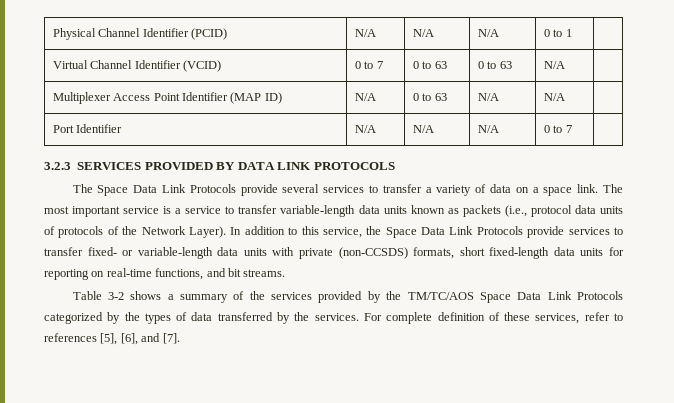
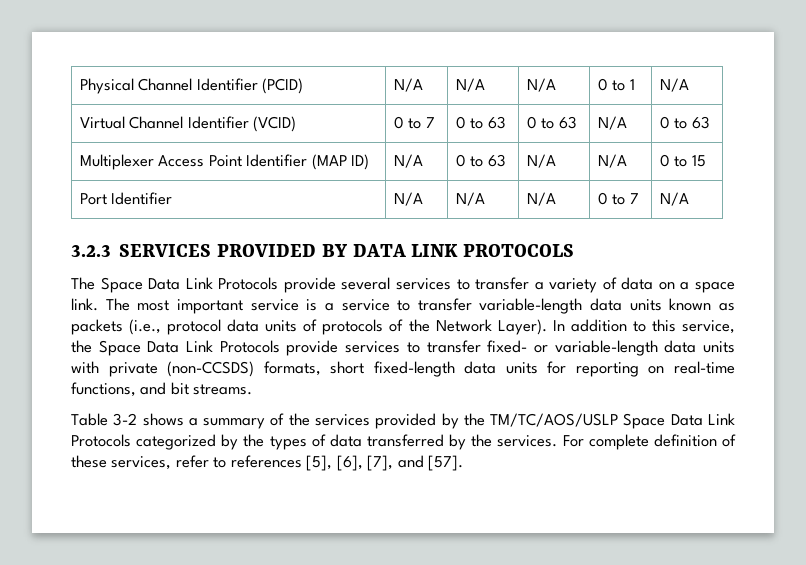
- Physical Channel Identifier (PCID) | N/A | N/A | N/A | 0 to 1 |
+ Physical Channel Identifier (PCID) | N/A | N/A | N/A | 0 to 1 | N/A
- Virtual Channel Identifier (VCID) | 0 to 7 | 0 to 63 | 0 to 63 | N/A |
+ Virtual Channel Identifier (VCID) | 0 to 7 | 0 to 63 | 0 to 63 | N/A | 0 to 63
- Multiplexer Access Point Identifier (MAP ID) | N/A | 0 to 63 | N/A | N/A |
+ Multiplexer Access Point Identifier (MAP ID) | N/A | 0 to 63 | N/A | N/A | 0 to 15
- Port Identifier | N/A | N/A | N/A | 0 to 7 |
+ Port Identifier | N/A | N/A | N/A | 0 to 7 | N/A
- Table 3-2 shows a summary of the services provided by the TM/TC/AOS Space Data Link Protocols categorized by the types of data transferred by the services.
+ Table 3-2 shows a summary of the services provided by the TM/TC/AOS/USLP Space Data Link Protocols categorized by the types of data transferred by the services.
- For complete definition of these services, refer to references [5], [6], and [7].
+ For complete definition of these services, refer to references [5], [6], [7], and [57].

